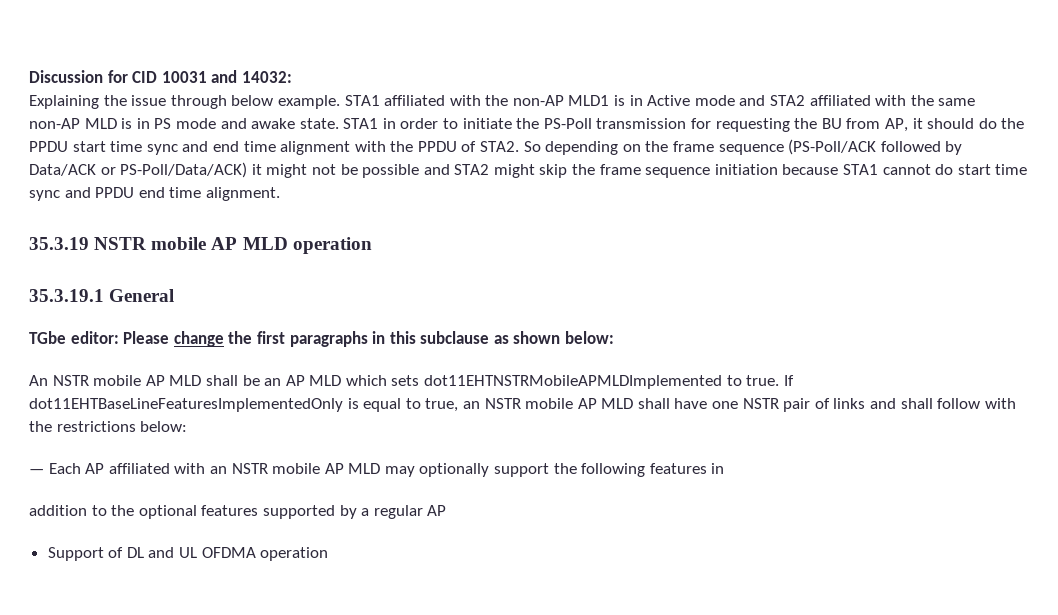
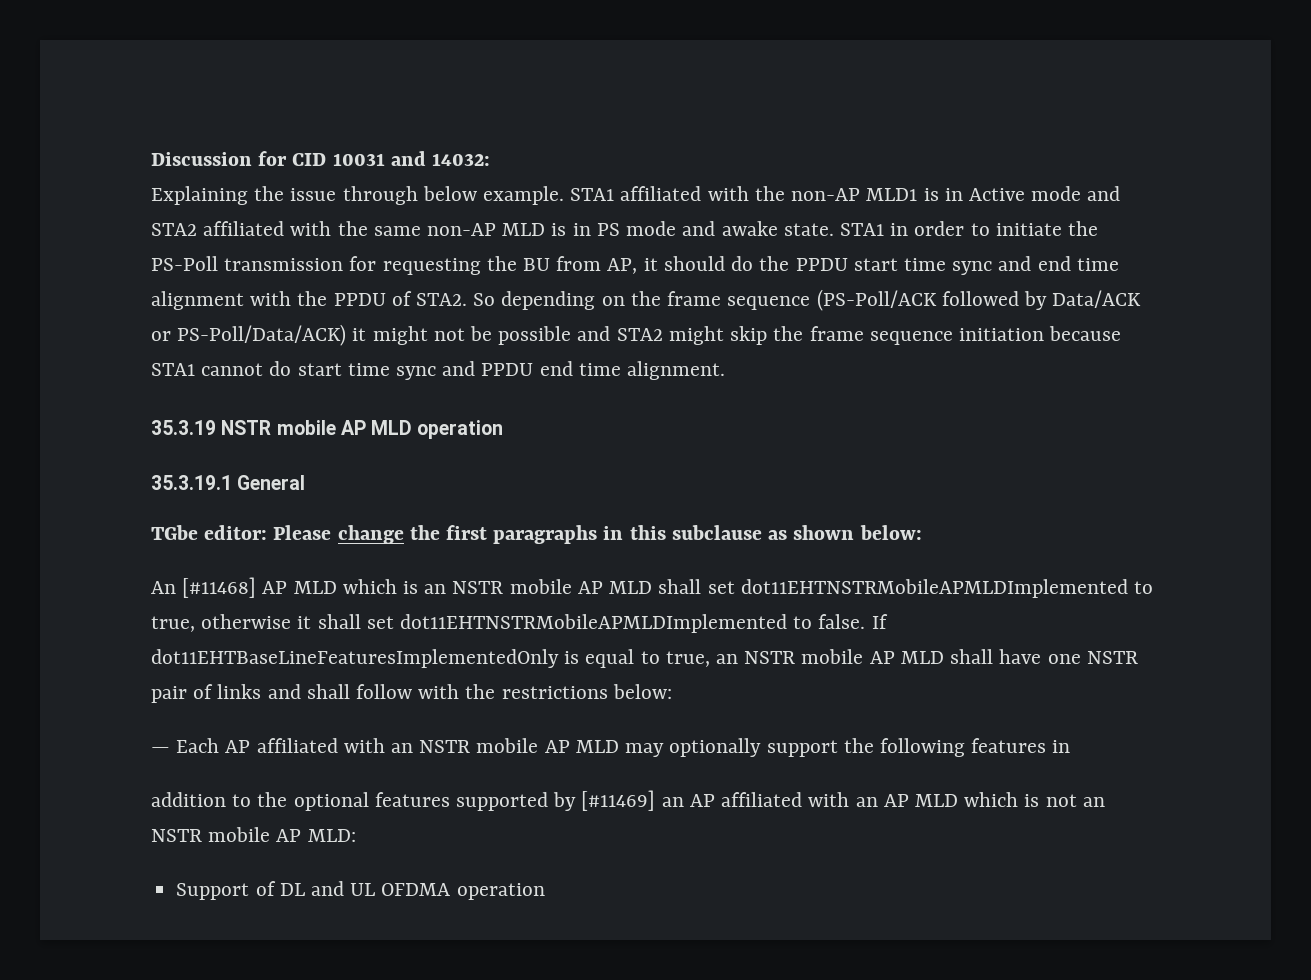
- An NSTR mobile AP MLD shall be an AP MLD which sets dot11EHTNSTRMobileAPMLDImplemented to true.
+ An [#11468] AP MLD which is an NSTR mobile AP MLD shall set dot11EHTNSTRMobileAPMLDImplemented to true, otherwise it shall set dot11EHTNSTRMobileAPMLDImplemented to false.
- addition to the optional features supported by a regular AP
+ addition to the optional features supported by [#11469] an AP affiliated with an AP MLD which is not an NSTR mobile AP MLD:

